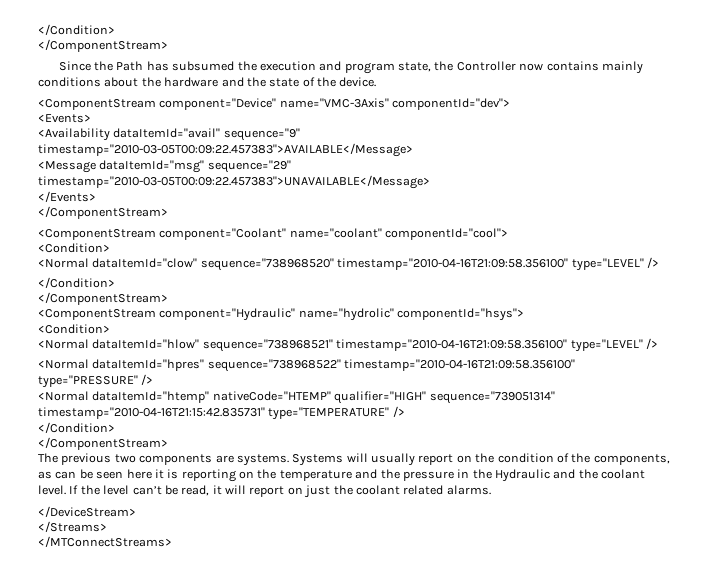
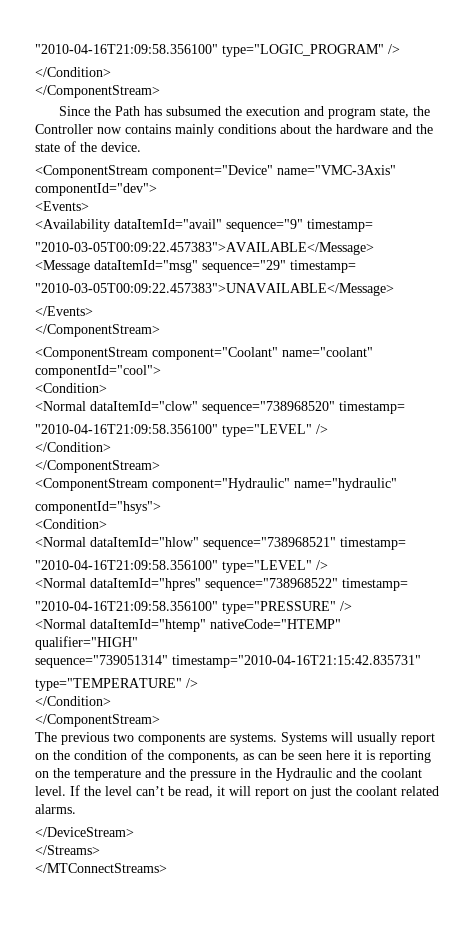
+ "2010-04-16T21:09:58.356100" type="LOGIC_PROGRAM" />
- <Availability dataItemId="avail" sequence="9" timestamp="2010-03-05T00:09:22.457383">AVAILABLE</Message>
+ <Availability dataItemId="avail" sequence="9" timestamp=
+ "2010-03-05T00:09:22.457383">AVAILABLE</Message>
- <Message dataItemId="msg" sequence="29" timestamp="2010-03-05T00:09:22.457383">UNAVAILABLE</Message>
+ <Message dataItemId="msg" sequence="29" timestamp=
+ "2010-03-05T00:09:22.457383">UNAVAILABLE</Message>
- <Normal dataItemId="clow" sequence="738968520" timestamp="2010-04-16T21:09:58.356100" type="LEVEL" />
+ <Normal dataItemId="clow" sequence="738968520" timestamp=
+ "2010-04-16T21:09:58.356100" type="LEVEL" />
- <ComponentStream component="Hydraulic" name="hydrolic" componentId="hsys">
+ <ComponentStream component="Hydraulic" name="hydraulic"
+ componentId="hsys">
- <Normal dataItemId="hlow" sequence="738968521" timestamp="2010-04-16T21:09:58.356100" type="LEVEL" />
+ <Normal dataItemId="hlow" sequence="738968521" timestamp=
+ "2010-04-16T21:09:58.356100" type="LEVEL" />
- <Normal dataItemId="hpres" sequence="738968522" timestamp="2010-04-16T21:09:58.356100" type="PRESSURE" />
+ <Normal dataItemId="hpres" sequence="738968522" timestamp=
+ "2010-04-16T21:09:58.356100" type="PRESSURE" />
- <Normal dataItemId="htemp" nativeCode="HTEMP" qualifier="HIGH" sequence="739051314" timestamp="2010-04-16T21:15:42.835731" type="TEMPERATURE" />
+ <Normal dataItemId="htemp" nativeCode="HTEMP" qualifier="HIGH"
+ sequence="739051314" timestamp="2010-04-16T21:15:42.835731"
+ type="TEMPERATURE" />

